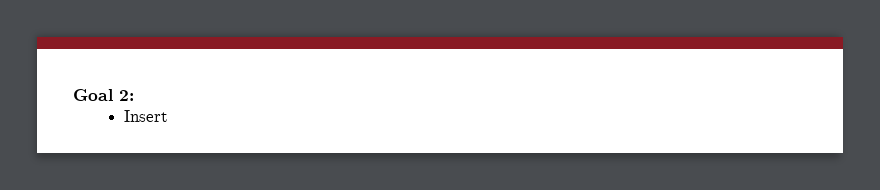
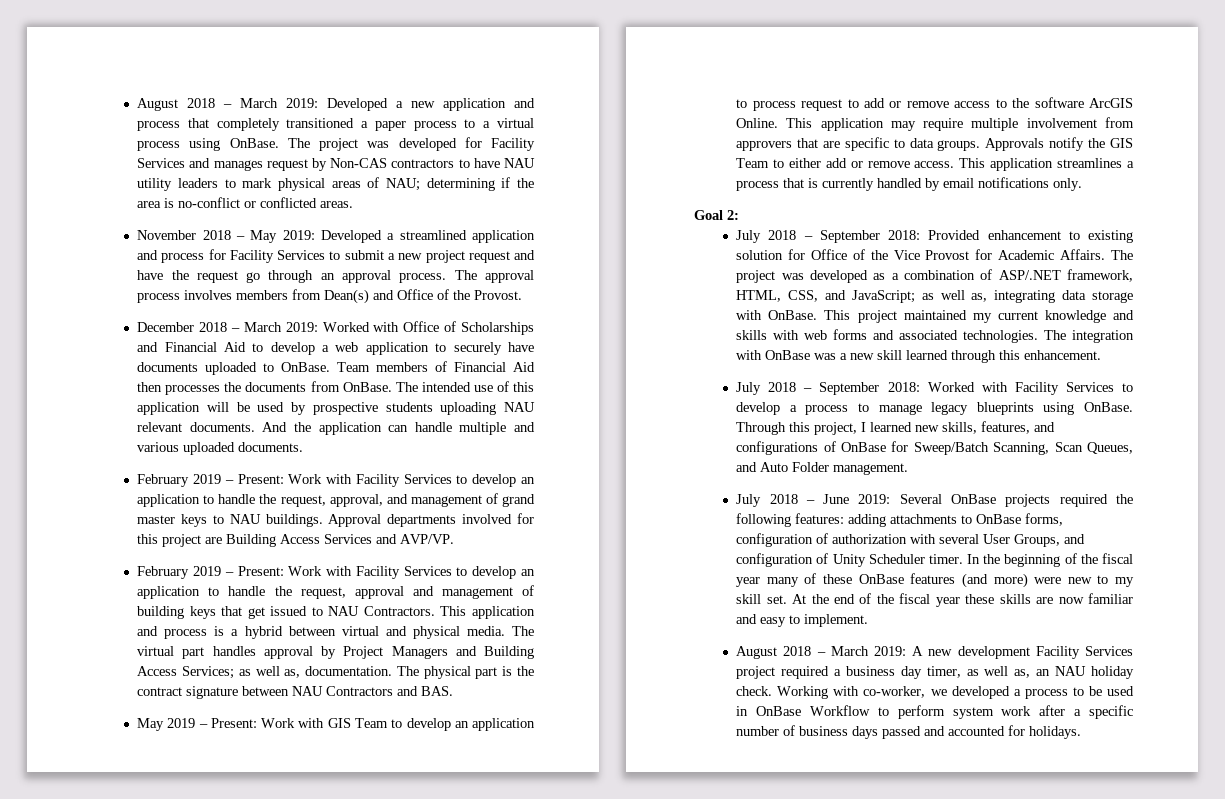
+ August 2018 – March 2019: Developed a new application and process that completely transitioned a paper process to a virtual process using OnBase. The project was developed for Facility Services and manages request by Non-CAS contractors to have NAU utility leaders to mark physical areas of NAU; determining if the area is no-conflict or conflicted areas.
+ November 2018 – May 2019: Developed a streamlined application and process for Facility Services to submit a new project request and have the request go through an approval process. The approval process involves members from Dean(s) and Office of the Provost.
+ December 2018 – March 2019: Worked with Office of Scholarships and Financial Aid to develop a web application to securely have documents uploaded to OnBase. Team members of Financial Aid then processes the documents from OnBase. The intended use of this application will be used by prospective students uploading NAU relevant documents. And the application can handle multiple and various uploaded documents.
+ February 2019 – Present: Work with Facility Services to develop an application to handle the request, approval, and management of grand master keys to NAU buildings. Approval departments involved for this project are Building Access Services and AVP/VP.
+ February 2019 – Present: Work with Facility Services to develop an application to handle the request, approval and management of building keys that get issued to NAU Contractors. This application and process is a hybrid between virtual and physical media. The virtual part handles approval by Project Managers and Building Access Services; as well as, documentation. The physical part is the contract signature between NAU Contractors and BAS.
+ May 2019 – Present: Work with GIS Team to develop an application to process request to add or remove access to the software ArcGIS Online. This application may require multiple involvement from approvers that are specific to data groups. Approvals notify the GIS Team to either add or remove access. This application streamlines a process that is currently handled by email notifications only.
  Goal 2:
- Insert
+ July 2018 – September 2018: Provided enhancement to existing solution for Office of the Vice Provost for Academic Affairs. The project was developed as a combination of ASP/.NET framework, HTML, CSS, and JavaScript; as well as, integrating data storage with OnBase. This project maintained my current knowledge and skills with web forms and associated technologies. The integration with OnBase was a new skill learned through this enhancement.
+ July 2018 – September 2018: Worked with Facility Services to develop a process to manage legacy blueprints using OnBase. Through this project, I learned new skills, features, and configurations of OnBase for Sweep/Batch Scanning, Scan Queues, and Auto Folder management.
+ July 2018 – June 2019: Several OnBase projects required the following features: adding attachments to OnBase forms, configuration of authorization with several User Groups, and configuration of Unity Scheduler timer. In the beginning of the fiscal year many of these OnBase features (and more) were new to my skill set. At the end of the fiscal year these skills are now familiar and easy to implement.
+ August 2018 – March 2019: A new development Facility Services project required a business day timer, as well as, an NAU holiday check. Working with co-worker, we developed a process to be used in OnBase Workflow to perform system work after a specific number of business days passed and accounted for holidays.

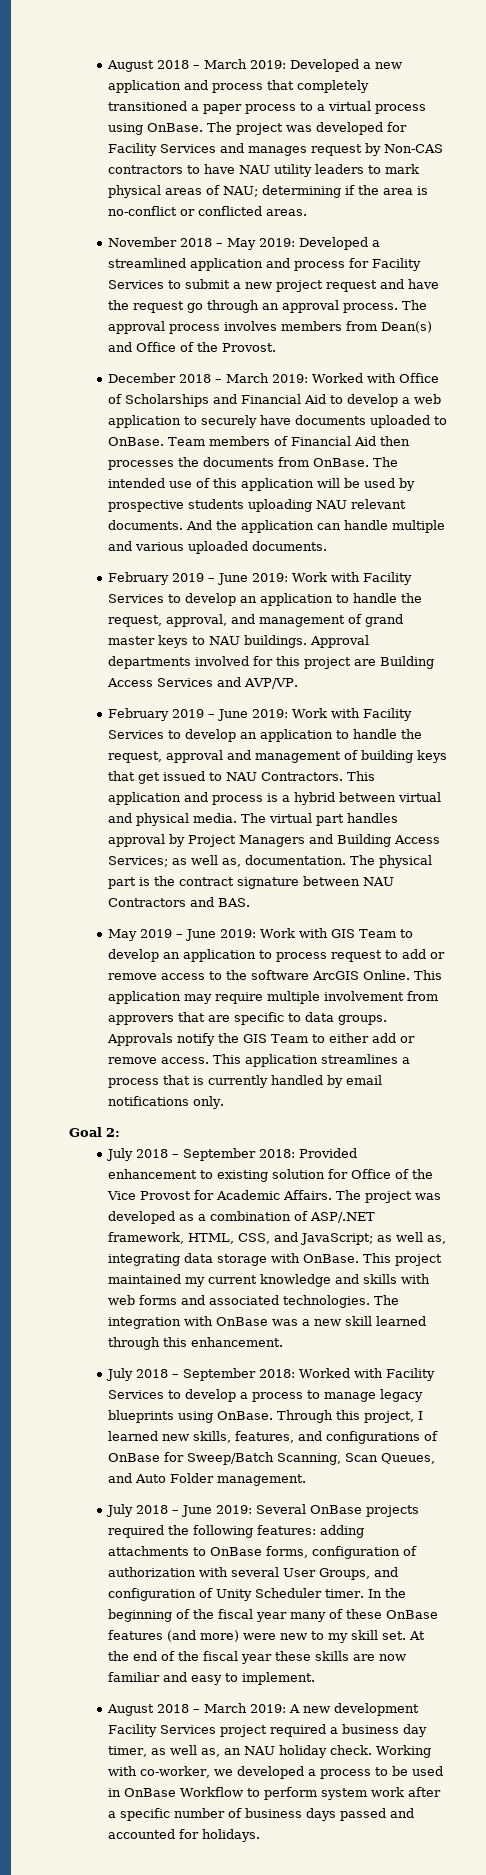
- February 2019 – Present: Work with Facility Services to develop an application to handle the request, approval, and management of grand master keys to NAU buildings.
+ February 2019 – June 2019: Work with Facility Services to develop an application to handle the request, approval, and management of grand master keys to NAU buildings.
- February 2019 – Present: Work with Facility Services to develop an application to handle the request, approval and management of building keys that get issued to NAU Contractors.
+ February 2019 – June 2019: Work with Facility Services to develop an application to handle the request, approval and management of building keys that get issued to NAU Contractors.
- May 2019 – Present: Work with GIS Team to develop an application to process request to add or remove access to the software ArcGIS Online.
+ May 2019 – June 2019: Work with GIS Team to develop an application to process request to add or remove access to the software ArcGIS Online.

